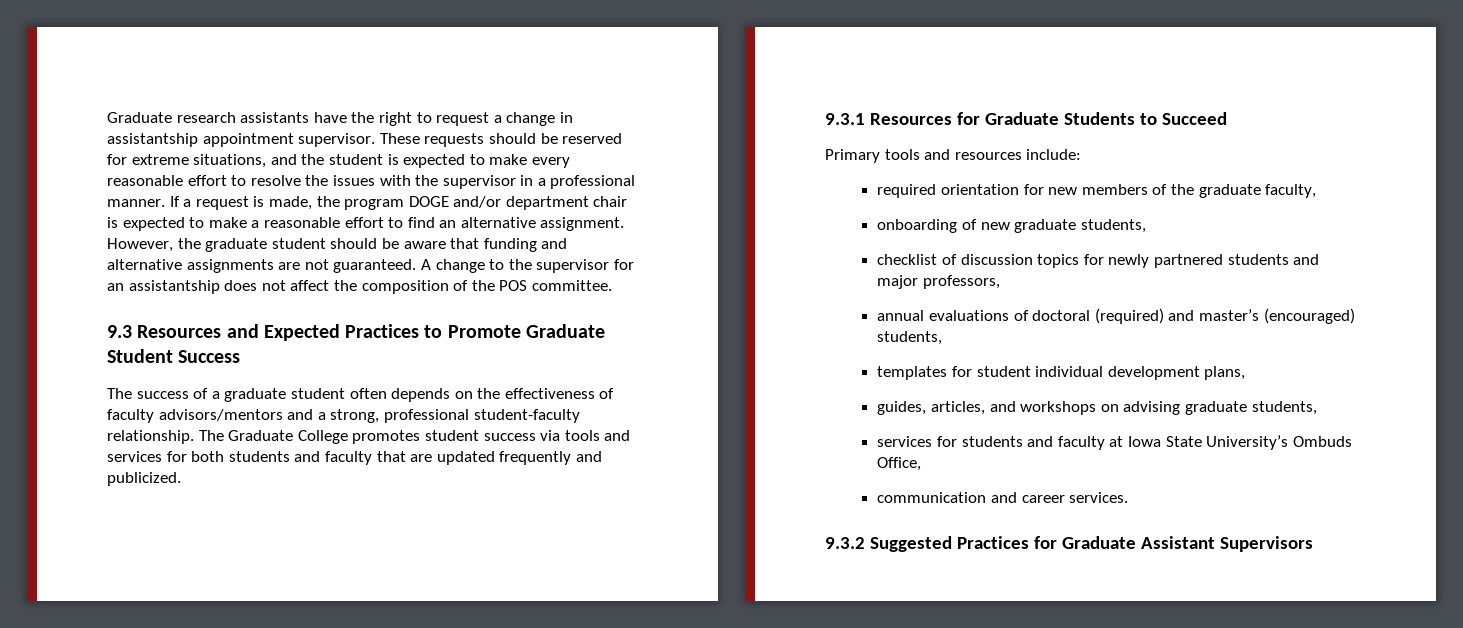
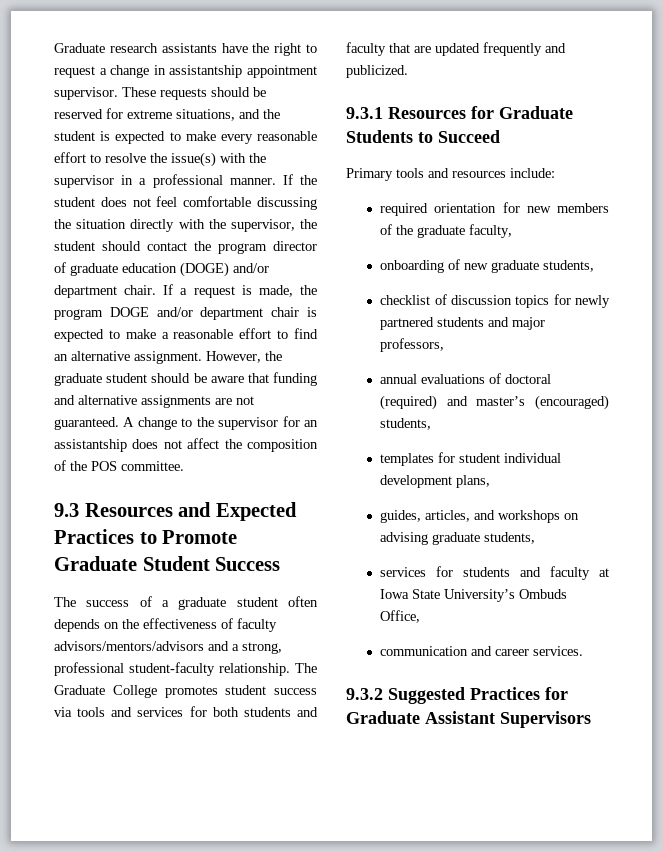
- These requests should be reserved for extreme situations, and the student is expected to make every reasonable effort to resolve the issues with the supervisor in a professional manner.
+ These requests should be reserved for extreme situations, and the student is expected to make every reasonable effort to resolve the issue(s) with the supervisor in a professional manner.
- If a request is made, the program DOGE and/or department chair is expected to make a reasonable effort to find an alternative assignment.
+ If the student does not feel comfortable discussing the situation directly with the supervisor, the student should contact the program director of graduate education (DOGE) and/or department chair. If a request is made, the program DOGE and/or department chair is expected to make a reasonable effort to find an alternative assignment.
- The success of a graduate student often depends on the effectiveness of faculty advisors/mentors and a strong, professional student-faculty relationship.
+ The success of a graduate student often depends on the effectiveness of faculty advisors/mentors/advisors and a strong, professional student-faculty relationship.

